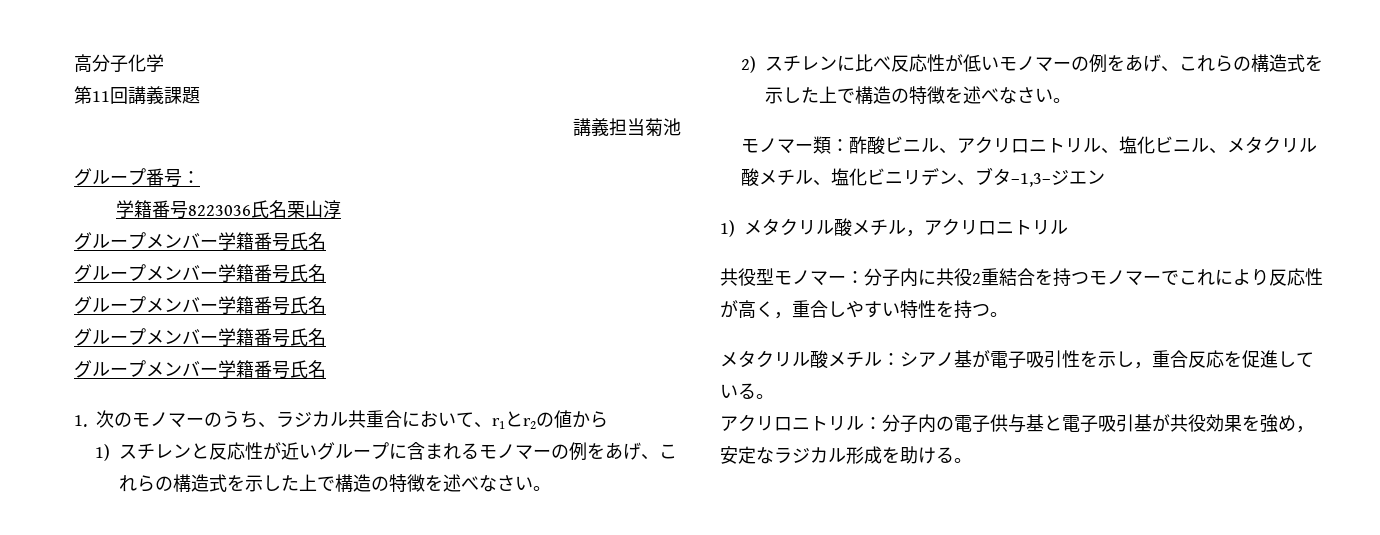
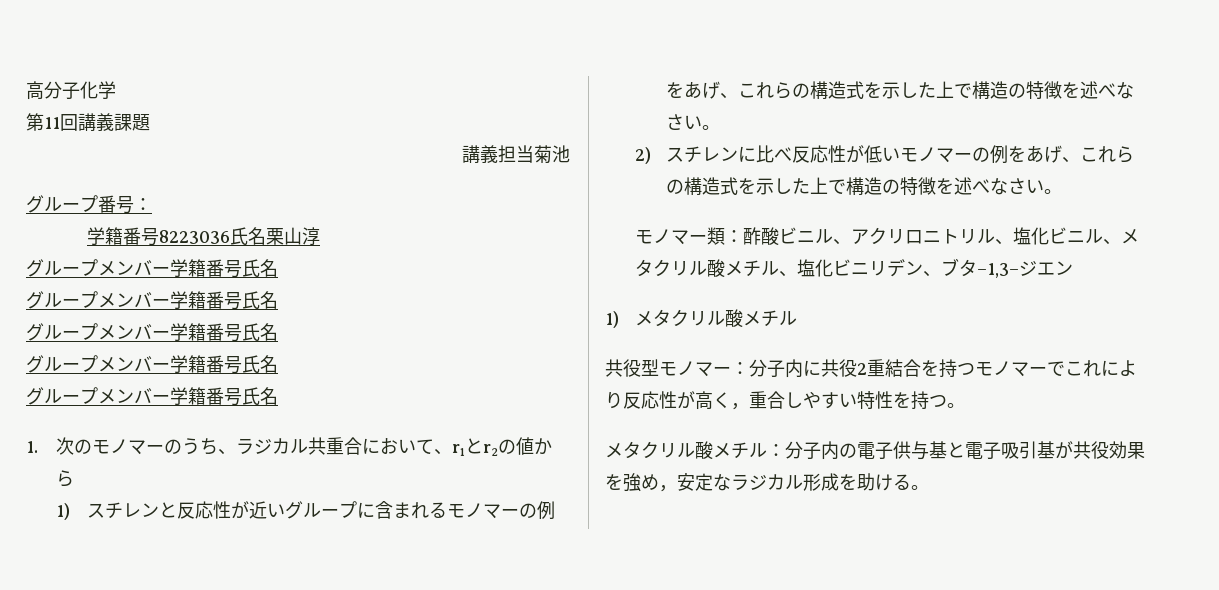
- 1)メタクリル酸メチル，アクリロニトリル
+ 1)メタクリル酸メチル
- メタクリル酸メチル：シアノ基が電子吸引性を示し，重合反応を促進している。
- アクリロニトリル：分子内の電子供与基と電子吸引基が共役効果を強め，安定なラジカル形成を助ける。
+ メタクリル酸メチル：分子内の電子供与基と電子吸引基が共役効果を強め，安定なラジカル形成を助ける。

